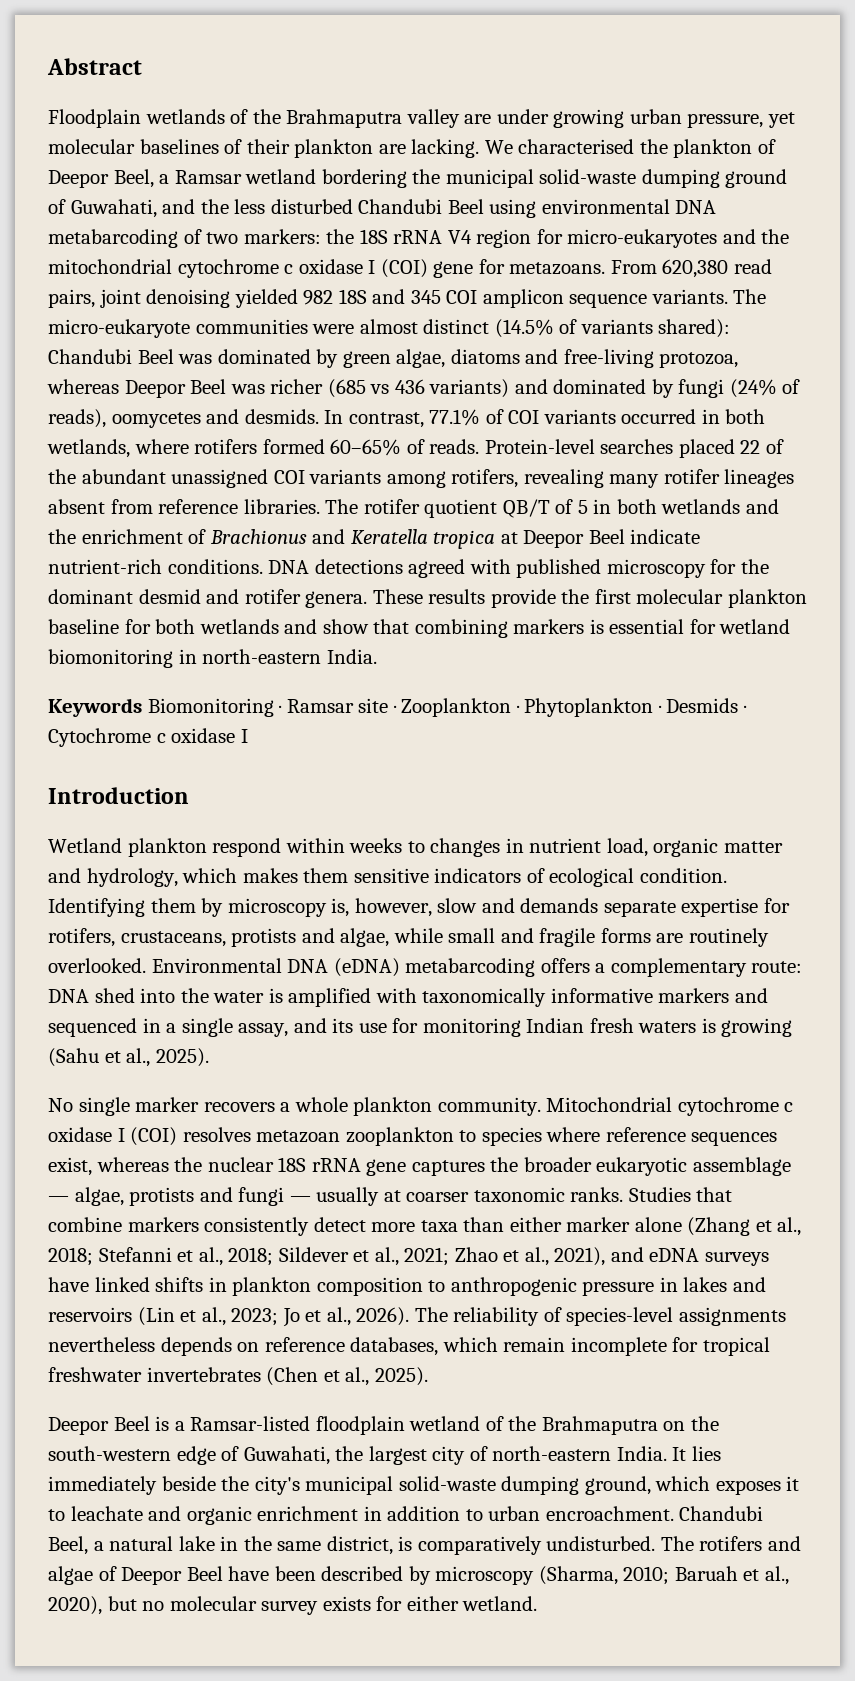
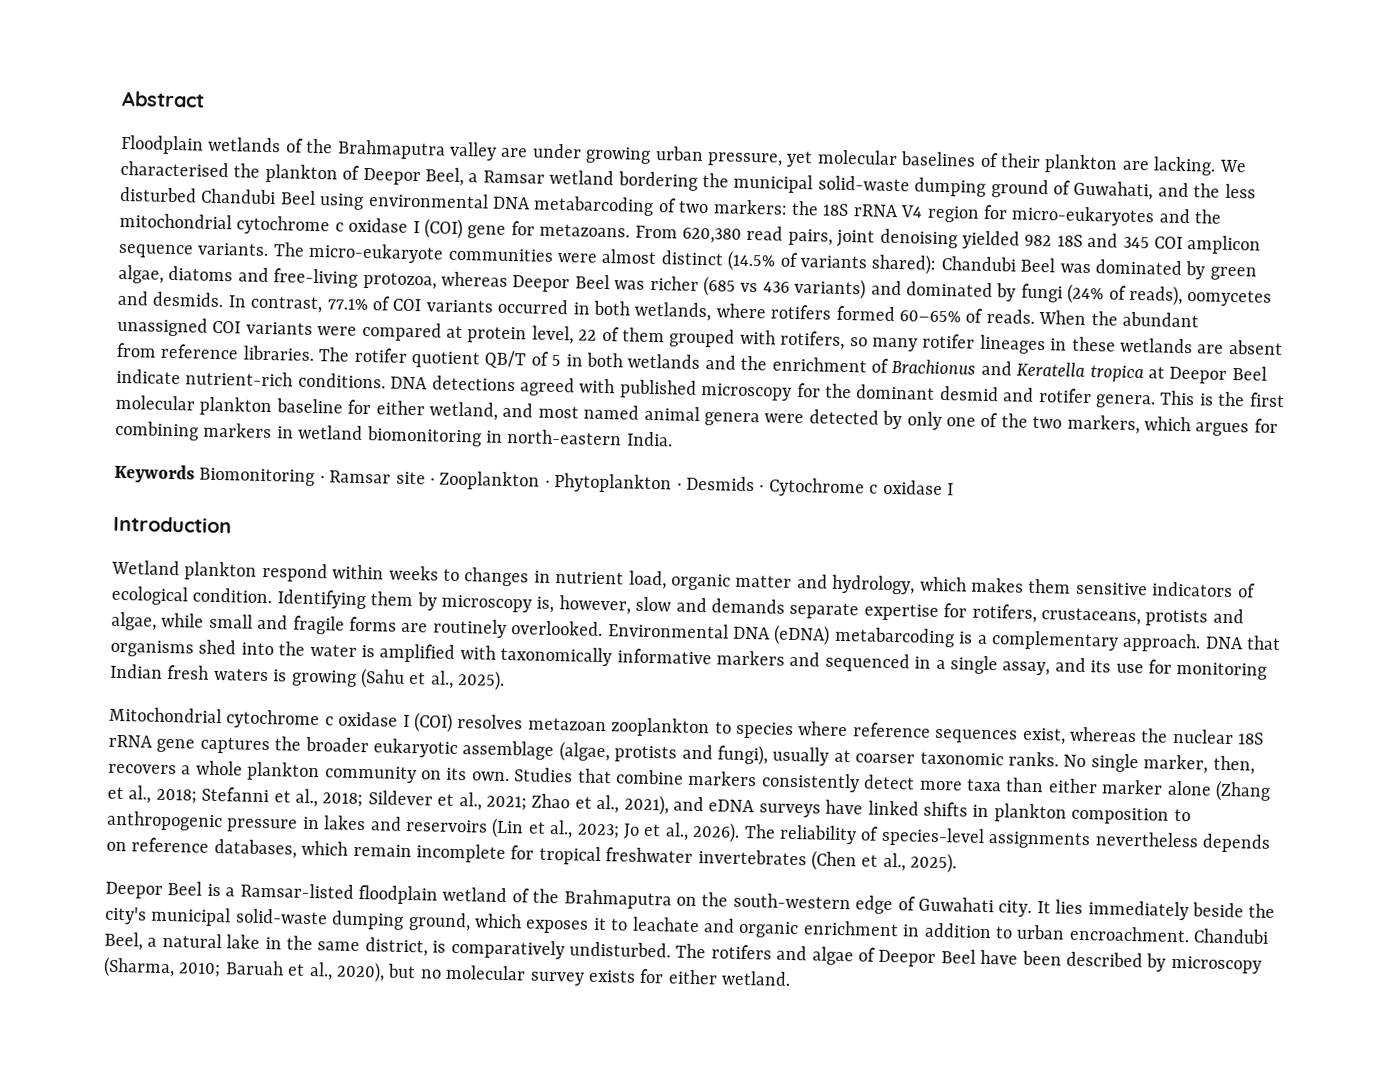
- Protein-level searches placed 22 of the abundant unassigned COI variants among rotifers, revealing many rotifer lineages absent from reference libraries.
+ When the abundant unassigned COI variants were compared at protein level, 22 of them grouped with rotifers, so many rotifer lineages in these wetlands are absent from reference libraries.
- These results provide the first molecular plankton baseline for both wetlands and show that combining markers is essential for wetland biomonitoring in north-eastern India.
+ This is the first molecular plankton baseline for either wetland, and most named animal genera were detected by only one of the two markers, which argues for combining markers in wetland biomonitoring in north-eastern India.
- Environmental DNA (eDNA) metabarcoding offers a complementary route: DNA shed into the water is amplified with taxonomically informative markers and sequenced in a single assay, and its use for monitoring Indian fresh waters is growing (Sahu et al., 2025).
+ Environmental DNA (eDNA) metabarcoding is a complementary approach. DNA that organisms shed into the water is amplified with taxonomically informative markers and sequenced in a single assay, and its use for monitoring Indian fresh waters is growing (Sahu et al., 2025).
- No single marker recovers a whole plankton community. Mitochondrial cytochrome c oxidase I (COI) resolves metazoan zooplankton to species where reference sequences exist, whereas the nuclear 18S rRNA gene captures the broader eukaryotic assemblage — algae, protists and fungi — usually at coarser taxonomic ranks.
+ Mitochondrial cytochrome c oxidase I (COI) resolves metazoan zooplankton to species where reference sequences exist, whereas the nuclear 18S rRNA gene captures the broader eukaryotic assemblage (algae, protists and fungi), usually at coarser taxonomic ranks.
+ No single marker, then, recovers a whole plankton community on its own.
- Deepor Beel is a Ramsar-listed floodplain wetland of the Brahmaputra on the south-western edge of Guwahati, the largest city of north-eastern India.
+ Deepor Beel is a Ramsar-listed floodplain wetland of the Brahmaputra on the south-western edge of Guwahati city.

